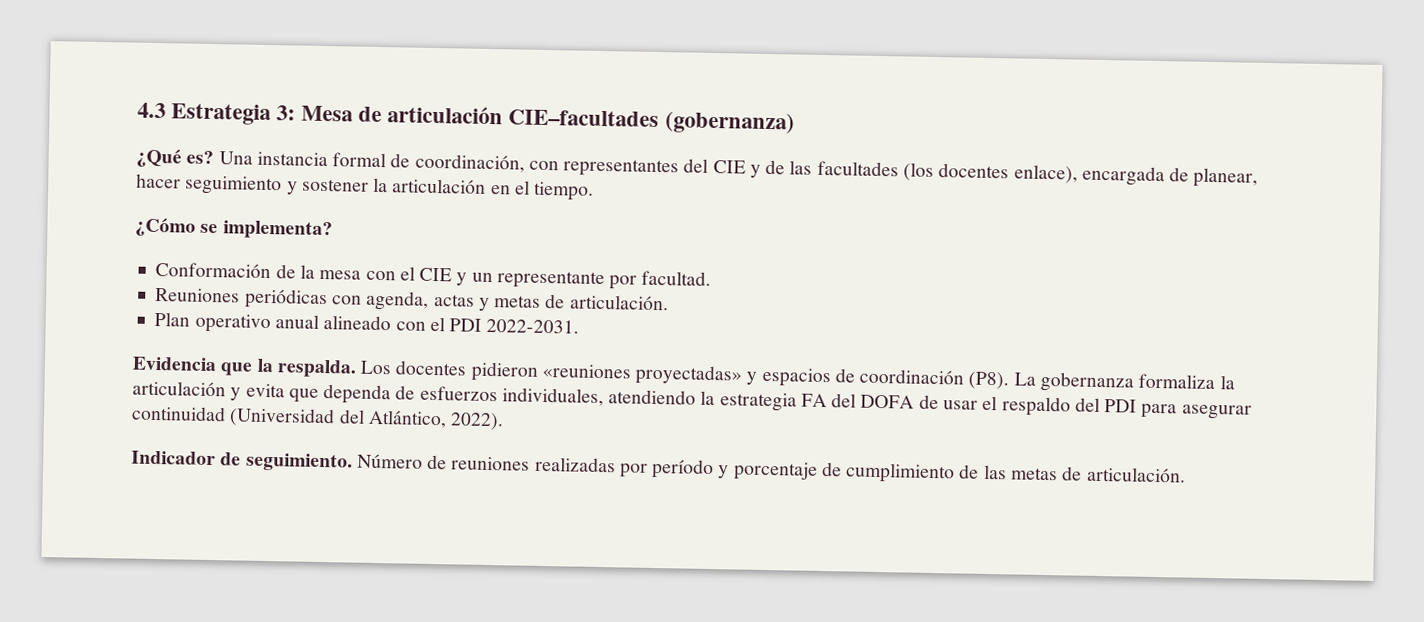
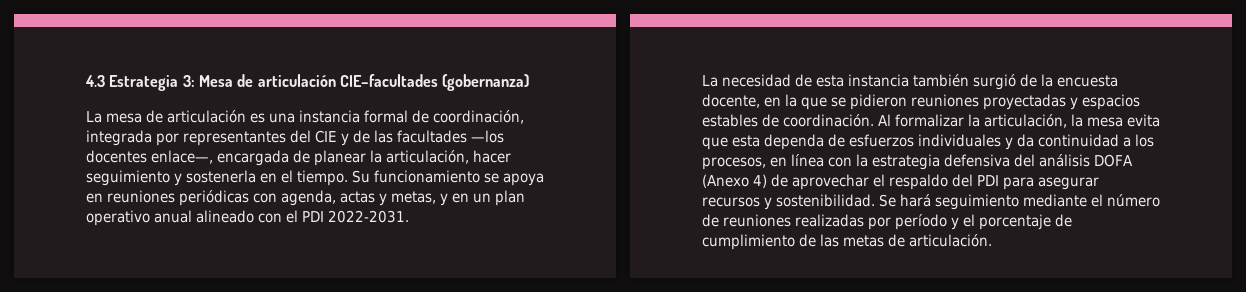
- ¿Qué es? Una instancia formal de coordinación, con representantes del CIE y de las facultades (los docentes enlace), encargada de planear, hacer seguimiento y sostener la articulación en el tiempo.
- ¿Cómo se implementa?
- Conformación de la mesa con el CIE y un representante por facultad.
- Reuniones periódicas con agenda, actas y metas de articulación.
- Plan operativo anual alineado con el PDI 2022-2031.
+ La mesa de articulación es una instancia formal de coordinación, integrada por representantes del CIE y de las facultades —los docentes enlace—, encargada de planear la articulación, hacer seguimiento y sostenerla en el tiempo. Su funcionamiento se apoya en reuniones periódicas con agenda, actas y metas, y en un plan operativo anual alineado con el PDI 2022-2031.
- Evidencia que la respalda. Los docentes pidieron «reuniones proyectadas» y espacios de coordinación (P8). La gobernanza formaliza la articulación y evita que dependa de esfuerzos individuales, atendiendo la estrategia FA del DOFA de usar el respaldo del PDI para asegurar continuidad (Universidad del Atlántico, 2022).
- Indicador de seguimiento. Número de reuniones realizadas por período y porcentaje de cumplimiento de las metas de articulación.
+ La necesidad de esta instancia también surgió de la encuesta docente, en la que se pidieron reuniones proyectadas y espacios estables de coordinación. Al formalizar la articulación, la mesa evita que esta dependa de esfuerzos individuales y da continuidad a los procesos, en línea con la estrategia defensiva del análisis DOFA (Anexo 4) de aprovechar el respaldo del PDI para asegurar recursos y sostenibilidad. Se hará seguimiento mediante el número de reuniones realizadas por período y el porcentaje de cumplimiento de las metas de articulación.

